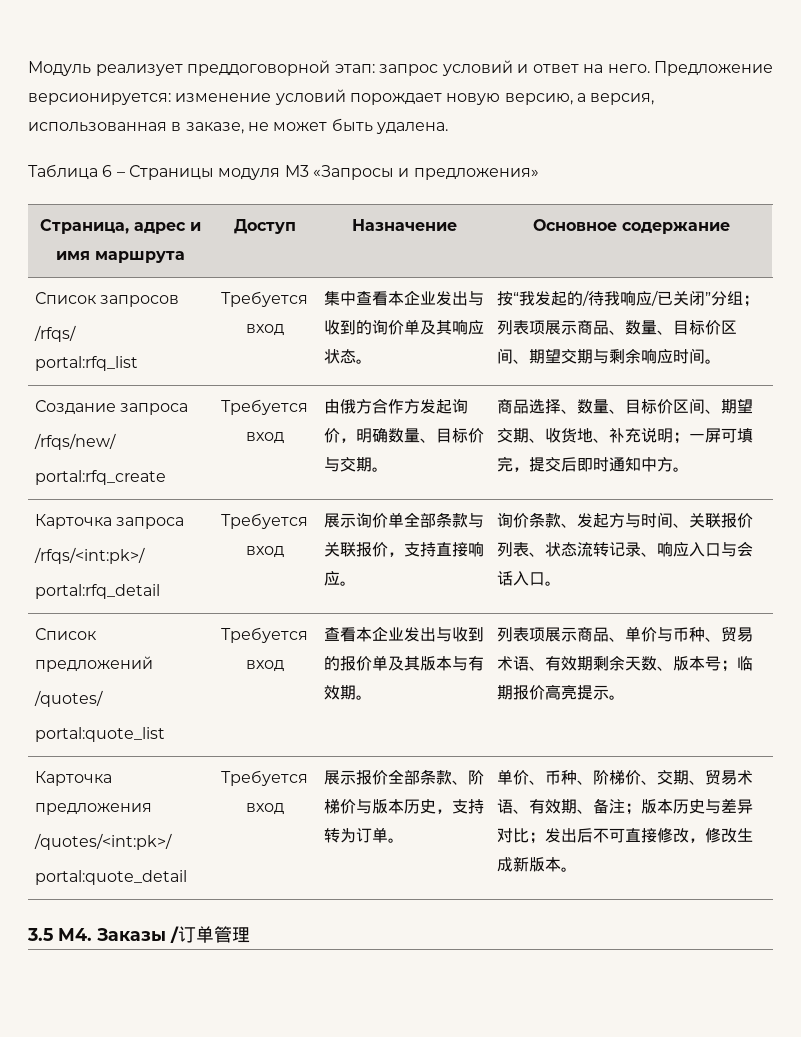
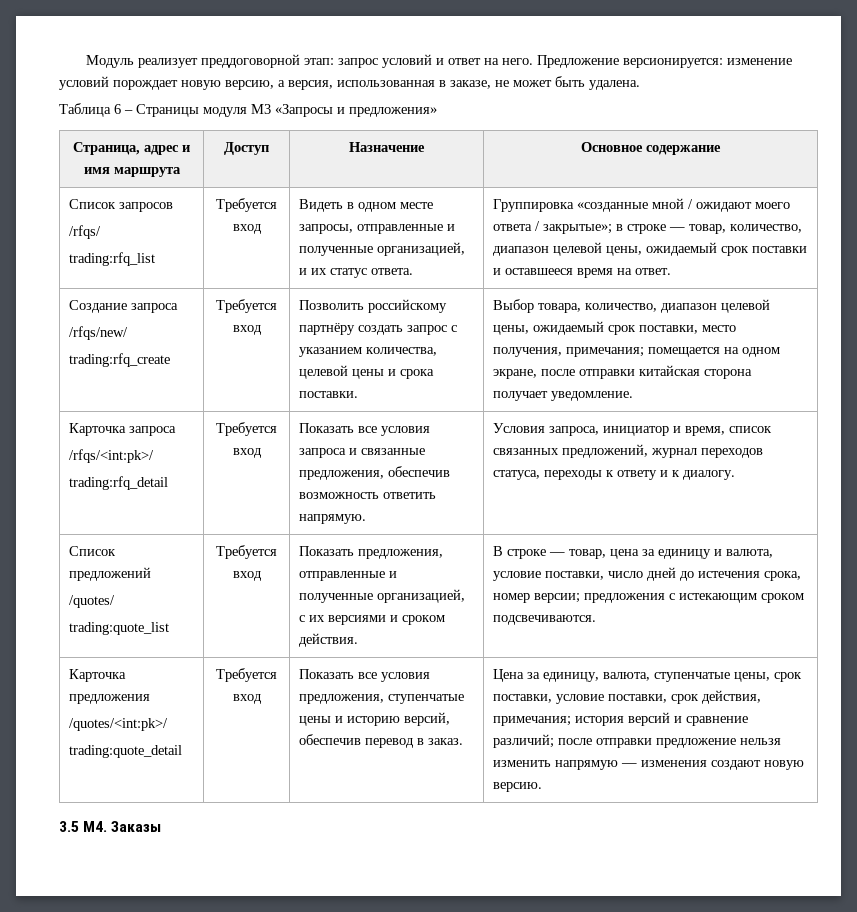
- portal:rfq_list | Требуется вход | 集中查看本企业发出与收到的询价单及其响应状态。 | 按“我发起的/待我响应/已关闭”分组；列表项展示商品、数量、目标价区间、期望交期与剩余响应时间。
+ trading:rfq_list | Требуется вход | Видеть в одном месте запросы, отправленные и полученные организацией, и их статус ответа. | Группировка «созданные мной / ожидают моего ответа / закрытые»; в строке — товар, количество, диапазон целевой цены, ожидаемый срок поставки и оставшееся время на ответ.
- portal:rfq_create | Требуется вход | 由俄方合作方发起询价，明确数量、目标价与交期。 | 商品选择、数量、目标价区间、期望交期、收货地、补充说明；一屏可填完，提交后即时通知中方。
+ trading:rfq_create | Требуется вход | Позволить российскому партнёру создать запрос с указанием количества, целевой цены и срока поставки. | Выбор товара, количество, диапазон целевой цены, ожидаемый срок поставки, место получения, примечания; помещается на одном экране, после отправки китайская сторона получает уведомление.
  Карточка запроса
  /rfqs/<int:pk>/
- portal:rfq_detail | Требуется вход | 展示询价单全部条款与关联报价，支持直接响应。 | 询价条款、发起方与时间、关联报价列表、状态流转记录、响应入口与会话入口。
+ trading:rfq_detail | Требуется вход | Показать все условия запроса и связанные предложения, обеспечив возможность ответить напрямую. | Условия запроса, инициатор и время, список связанных предложений, журнал переходов статуса, переходы к ответу и к диалогу.
- portal:quote_list | Требуется вход | 查看本企业发出与收到的报价单及其版本与有效期。 | 列表项展示商品、单价与币种、贸易术语、有效期剩余天数、版本号；临期报价高亮提示。
+ trading:quote_list | Требуется вход | Показать предложения, отправленные и полученные организацией, с их версиями и сроком действия. | В строке — товар, цена за единицу и валюта, условие поставки, число дней до истечения срока, номер версии; предложения с истекающим сроком подсвечиваются.
- portal:quote_detail | Требуется вход | 展示报价全部条款、阶梯价与版本历史，支持转为订单。 | 单价、币种、阶梯价、交期、贸易术语、有效期、备注；版本历史与差异对比；发出后不可直接修改，修改生成新版本。
+ trading:quote_detail | Требуется вход | Показать все условия предложения, ступенчатые цены и историю версий, обеспечив перевод в заказ. | Цена за единицу, валюта, ступенчатые цены, срок поставки, условие поставки, срок действия, примечания; история версий и сравнение различий; после отправки предложение нельзя изменить напрямую — изменения создают новую версию.
- 3.5 M4. Заказы /订单管理
+ 3.5 M4. Заказы

